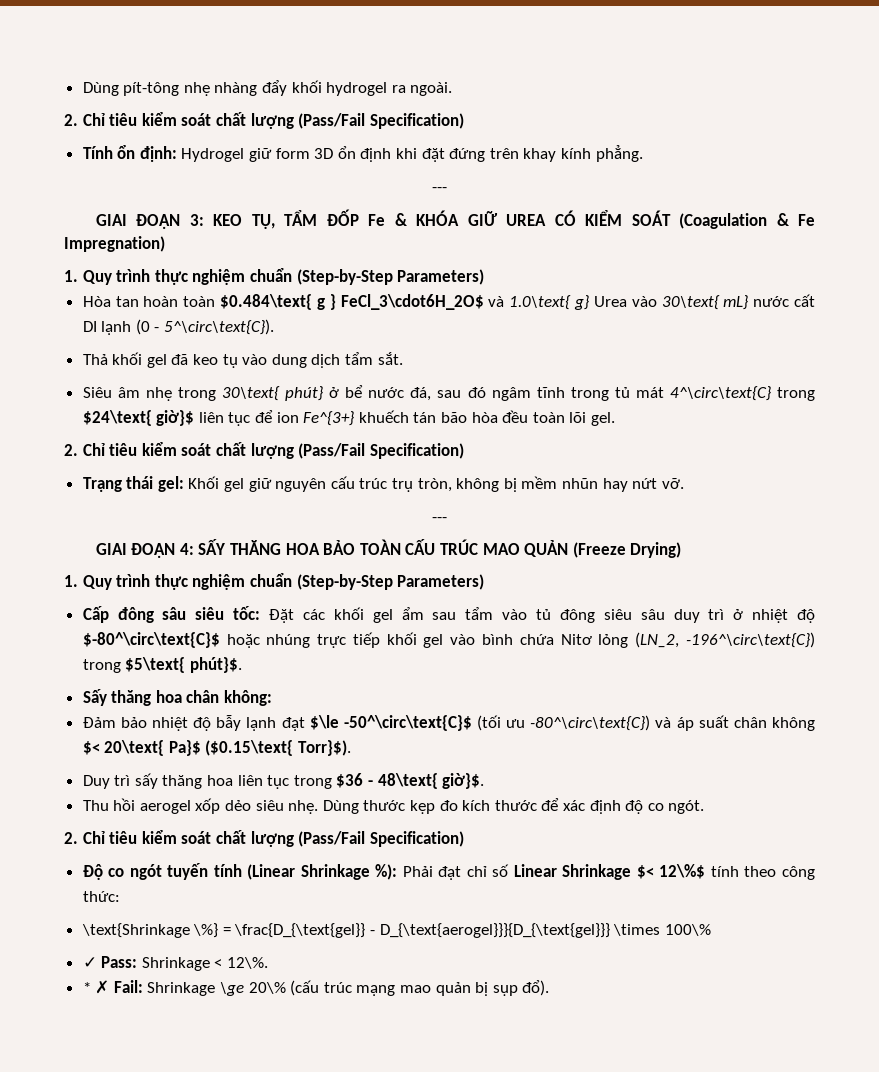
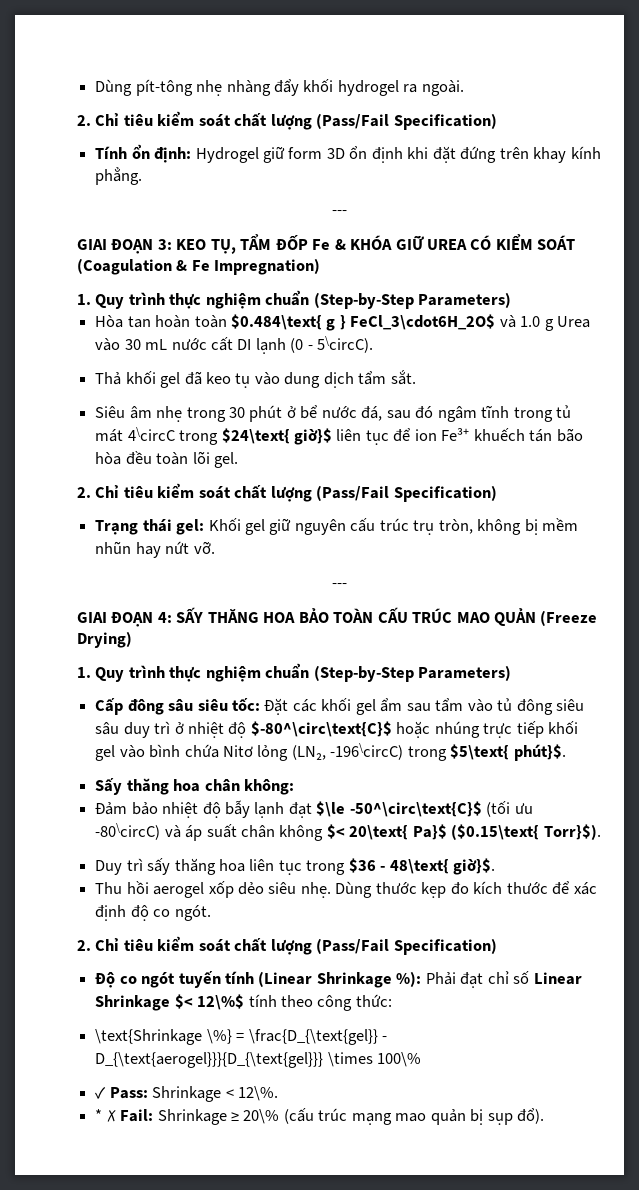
- Hòa tan hoàn toàn $0.484\text{ g } FeCl_3\cdot6H_2O$ và 1.0\text{ g} Urea vào 30\text{ mL} nước cất DI lạnh (0 - 5^\circ\text{C}).
+ Hòa tan hoàn toàn $0.484\text{ g } FeCl_3\cdot6H_2O$ và 1.0 g Urea vào 30 mL nước cất DI lạnh (0 - 5\circC).
- Siêu âm nhẹ trong 30\text{ phút} ở bể nước đá, sau đó ngâm tĩnh trong tủ mát 4^\circ\text{C} trong $24\text{ giờ}$ liên tục để ion Fe^{3+} khuếch tán bão hòa đều toàn lõi gel.
+ Siêu âm nhẹ trong 30 phút ở bể nước đá, sau đó ngâm tĩnh trong tủ mát 4\circC trong $24\text{ giờ}$ liên tục để ion Fe³⁺ khuếch tán bão hòa đều toàn lõi gel.
- Cấp đông sâu siêu tốc: Đặt các khối gel ẩm sau tẩm vào tủ đông siêu sâu duy trì ở nhiệt độ $-80^\circ\text{C}$ hoặc nhúng trực tiếp khối gel vào bình chứa Nitơ lỏng (LN_2, -196^\circ\text{C}) trong $5\text{ phút}$.
+ Cấp đông sâu siêu tốc: Đặt các khối gel ẩm sau tẩm vào tủ đông siêu sâu duy trì ở nhiệt độ $-80^\circ\text{C}$ hoặc nhúng trực tiếp khối gel vào bình chứa Nitơ lỏng (LN₂, -196\circC) trong $5\text{ phút}$.
- Đảm bảo nhiệt độ bẫy lạnh đạt $\le -50^\circ\text{C}$ (tối ưu -80^\circ\text{C}) và áp suất chân không $< 20\text{ Pa}$ ($0.15\text{ Torr}$).
+ Đảm bảo nhiệt độ bẫy lạnh đạt $\le -50^\circ\text{C}$ (tối ưu -80\circC) và áp suất chân không $< 20\text{ Pa}$ ($0.15\text{ Torr}$).
- * ✗ Fail: Shrinkage \ge 20\% (cấu trúc mạng mao quản bị sụp đổ).
+ * ✗ Fail: Shrinkage ≥ 20\% (cấu trúc mạng mao quản bị sụp đổ).

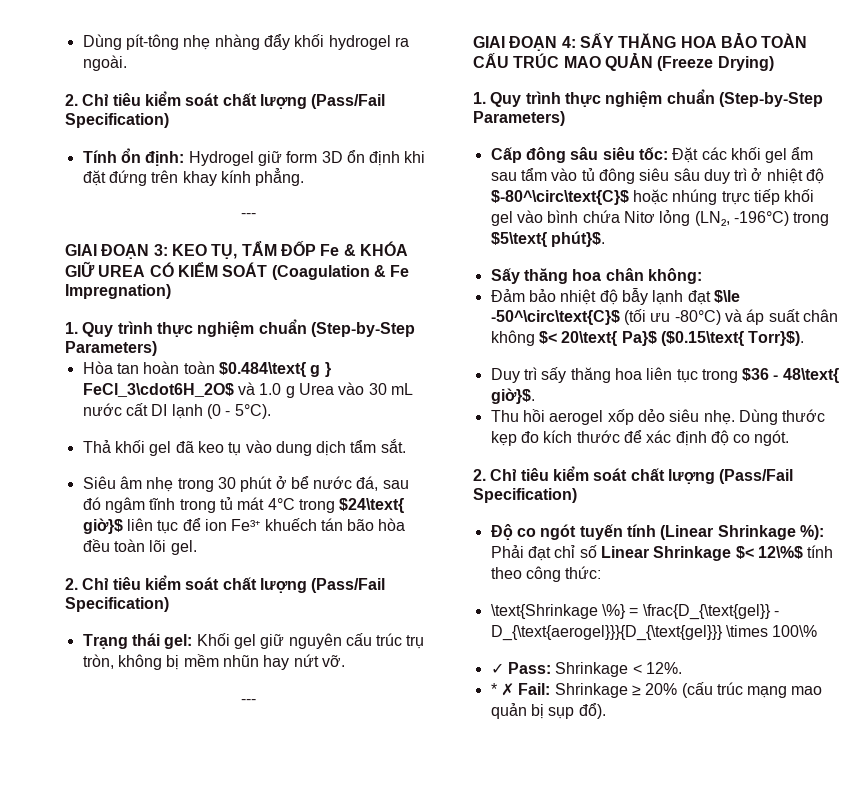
- Hòa tan hoàn toàn $0.484\text{ g } FeCl_3\cdot6H_2O$ và 1.0 g Urea vào 30 mL nước cất DI lạnh (0 - 5\circC).
+ Hòa tan hoàn toàn $0.484\text{ g } FeCl_3\cdot6H_2O$ và 1.0 g Urea vào 30 mL nước cất DI lạnh (0 - 5°C).
- Siêu âm nhẹ trong 30 phút ở bể nước đá, sau đó ngâm tĩnh trong tủ mát 4\circC trong $24\text{ giờ}$ liên tục để ion Fe³⁺ khuếch tán bão hòa đều toàn lõi gel.
+ Siêu âm nhẹ trong 30 phút ở bể nước đá, sau đó ngâm tĩnh trong tủ mát 4°C trong $24\text{ giờ}$ liên tục để ion Fe³⁺ khuếch tán bão hòa đều toàn lõi gel.
- Cấp đông sâu siêu tốc: Đặt các khối gel ẩm sau tẩm vào tủ đông siêu sâu duy trì ở nhiệt độ $-80^\circ\text{C}$ hoặc nhúng trực tiếp khối gel vào bình chứa Nitơ lỏng (LN₂, -196\circC) trong $5\text{ phút}$.
+ Cấp đông sâu siêu tốc: Đặt các khối gel ẩm sau tẩm vào tủ đông siêu sâu duy trì ở nhiệt độ $-80^\circ\text{C}$ hoặc nhúng trực tiếp khối gel vào bình chứa Nitơ lỏng (LN₂, -196°C) trong $5\text{ phút}$.
- Đảm bảo nhiệt độ bẫy lạnh đạt $\le -50^\circ\text{C}$ (tối ưu -80\circC) và áp suất chân không $< 20\text{ Pa}$ ($0.15\text{ Torr}$).
+ Đảm bảo nhiệt độ bẫy lạnh đạt $\le -50^\circ\text{C}$ (tối ưu -80°C) và áp suất chân không $< 20\text{ Pa}$ ($0.15\text{ Torr}$).
- ✓ Pass: Shrinkage < 12\%.
+ ✓ Pass: Shrinkage < 12%.
- * ✗ Fail: Shrinkage ≥ 20\% (cấu trúc mạng mao quản bị sụp đổ).
+ * ✗ Fail: Shrinkage ≥ 20% (cấu trúc mạng mao quản bị sụp đổ).

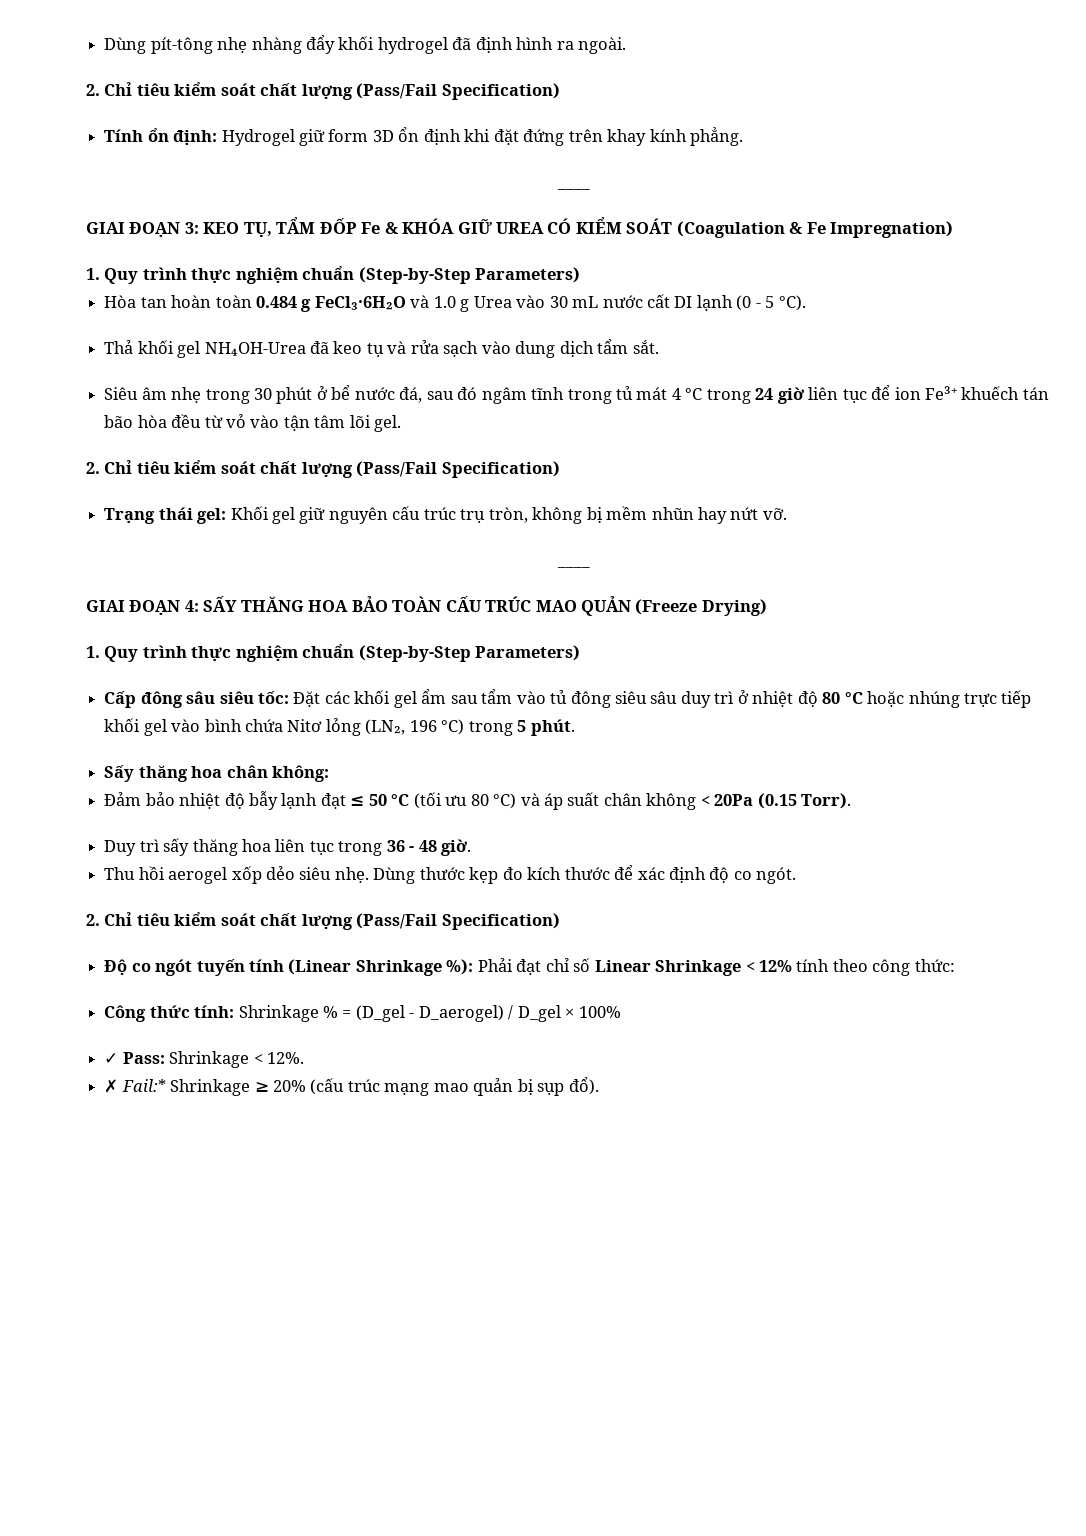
- Dùng pít-tông nhẹ nhàng đẩy khối hydrogel ra ngoài.
+ Dùng pít-tông nhẹ nhàng đẩy khối hydrogel đã định hình ra ngoài.
  Tính ổn định: Hydrogel giữ form 3D ổn định khi đặt đứng trên khay kính phẳng.
- ---
+ ____
- Hòa tan hoàn toàn $0.484\text{ g } FeCl_3\cdot6H_2O$ và 1.0 g Urea vào 30 mL nước cất DI lạnh (0 - 5°C).
+ Hòa tan hoàn toàn 0.484 g FeCl₃·6H₂O và 1.0 g Urea vào 30 mL nước cất DI lạnh (0 - 5 °C).
- Thả khối gel đã keo tụ vào dung dịch tẩm sắt.
+ Thả khối gel NH₄OH-Urea đã keo tụ và rửa sạch vào dung dịch tẩm sắt.
- Siêu âm nhẹ trong 30 phút ở bể nước đá, sau đó ngâm tĩnh trong tủ mát 4°C trong $24\text{ giờ}$ liên tục để ion Fe³⁺ khuếch tán bão hòa đều toàn lõi gel.
+ Siêu âm nhẹ trong 30 phút ở bể nước đá, sau đó ngâm tĩnh trong tủ mát 4 °C trong 24 giờ liên tục để ion Fe³⁺ khuếch tán bão hòa đều từ vỏ vào tận tâm lõi gel.
  Trạng thái gel: Khối gel giữ nguyên cấu trúc trụ tròn, không bị mềm nhũn hay nứt vỡ.
- ---
+ ____
- Cấp đông sâu siêu tốc: Đặt các khối gel ẩm sau tẩm vào tủ đông siêu sâu duy trì ở nhiệt độ $-80^\circ\text{C}$ hoặc nhúng trực tiếp khối gel vào bình chứa Nitơ lỏng (LN₂, -196°C) trong $5\text{ phút}$.
+ Cấp đông sâu siêu tốc: Đặt các khối gel ẩm sau tẩm vào tủ đông siêu sâu duy trì ở nhiệt độ 80 °C hoặc nhúng trực tiếp khối gel vào bình chứa Nitơ lỏng (LN₂, 196 °C) trong 5 phút.
- Đảm bảo nhiệt độ bẫy lạnh đạt $\le -50^\circ\text{C}$ (tối ưu -80°C) và áp suất chân không $< 20\text{ Pa}$ ($0.15\text{ Torr}$).
+ Đảm bảo nhiệt độ bẫy lạnh đạt ≤ 50 °C (tối ưu 80 °C) và áp suất chân không < 20Pa (0.15 Torr).
- Duy trì sấy thăng hoa liên tục trong $36 - 48\text{ giờ}$.
+ Duy trì sấy thăng hoa liên tục trong 36 - 48 giờ.
- Độ co ngót tuyến tính (Linear Shrinkage %): Phải đạt chỉ số Linear Shrinkage $< 12\%$ tính theo công thức:
+ Độ co ngót tuyến tính (Linear Shrinkage %): Phải đạt chỉ số Linear Shrinkage < 12% tính theo công thức:
- \text{Shrinkage \%} = \frac{D_{\text{gel}} - D_{\text{aerogel}}}{D_{\text{gel}}} \times 100\%
+ Công thức tính: Shrinkage % = (D_gel - D_aerogel) / D_gel × 100%
- * ✗ Fail: Shrinkage ≥ 20% (cấu trúc mạng mao quản bị sụp đổ).
+ ✗ Fail:* Shrinkage ≥ 20% (cấu trúc mạng mao quản bị sụp đổ).

